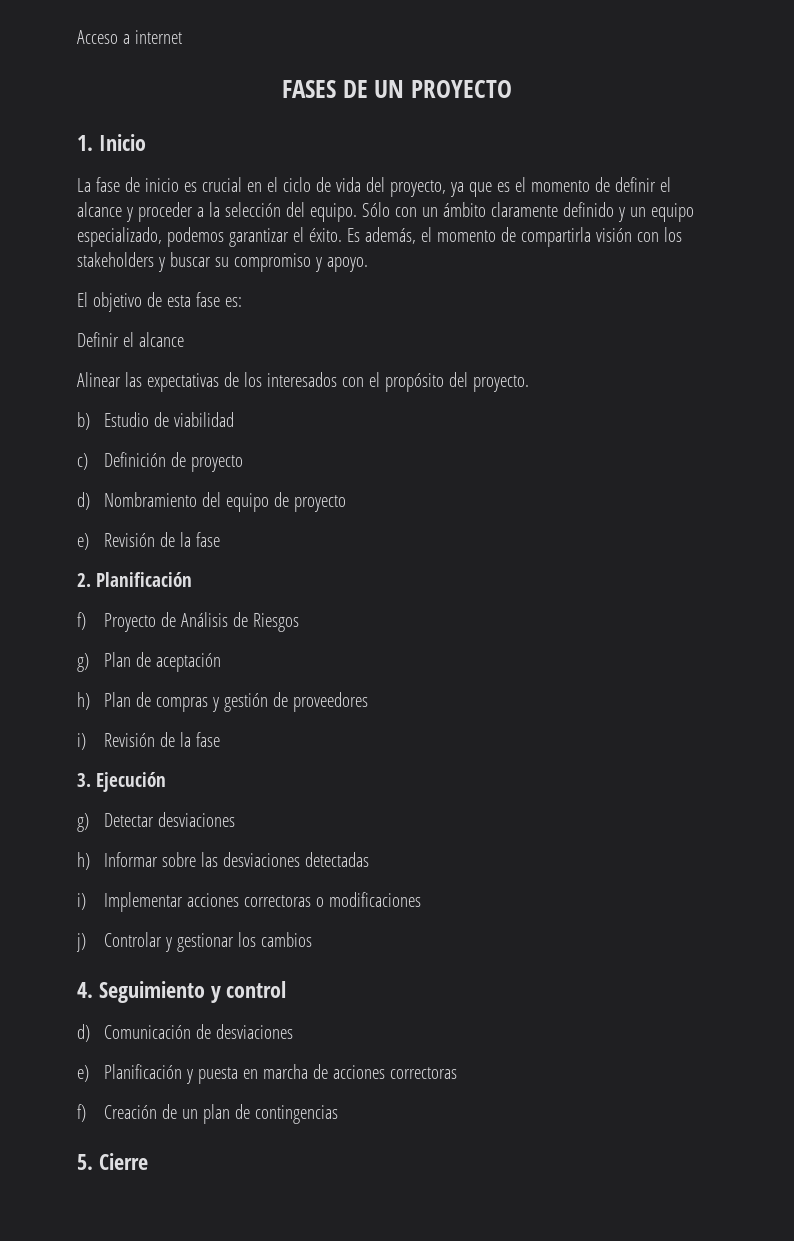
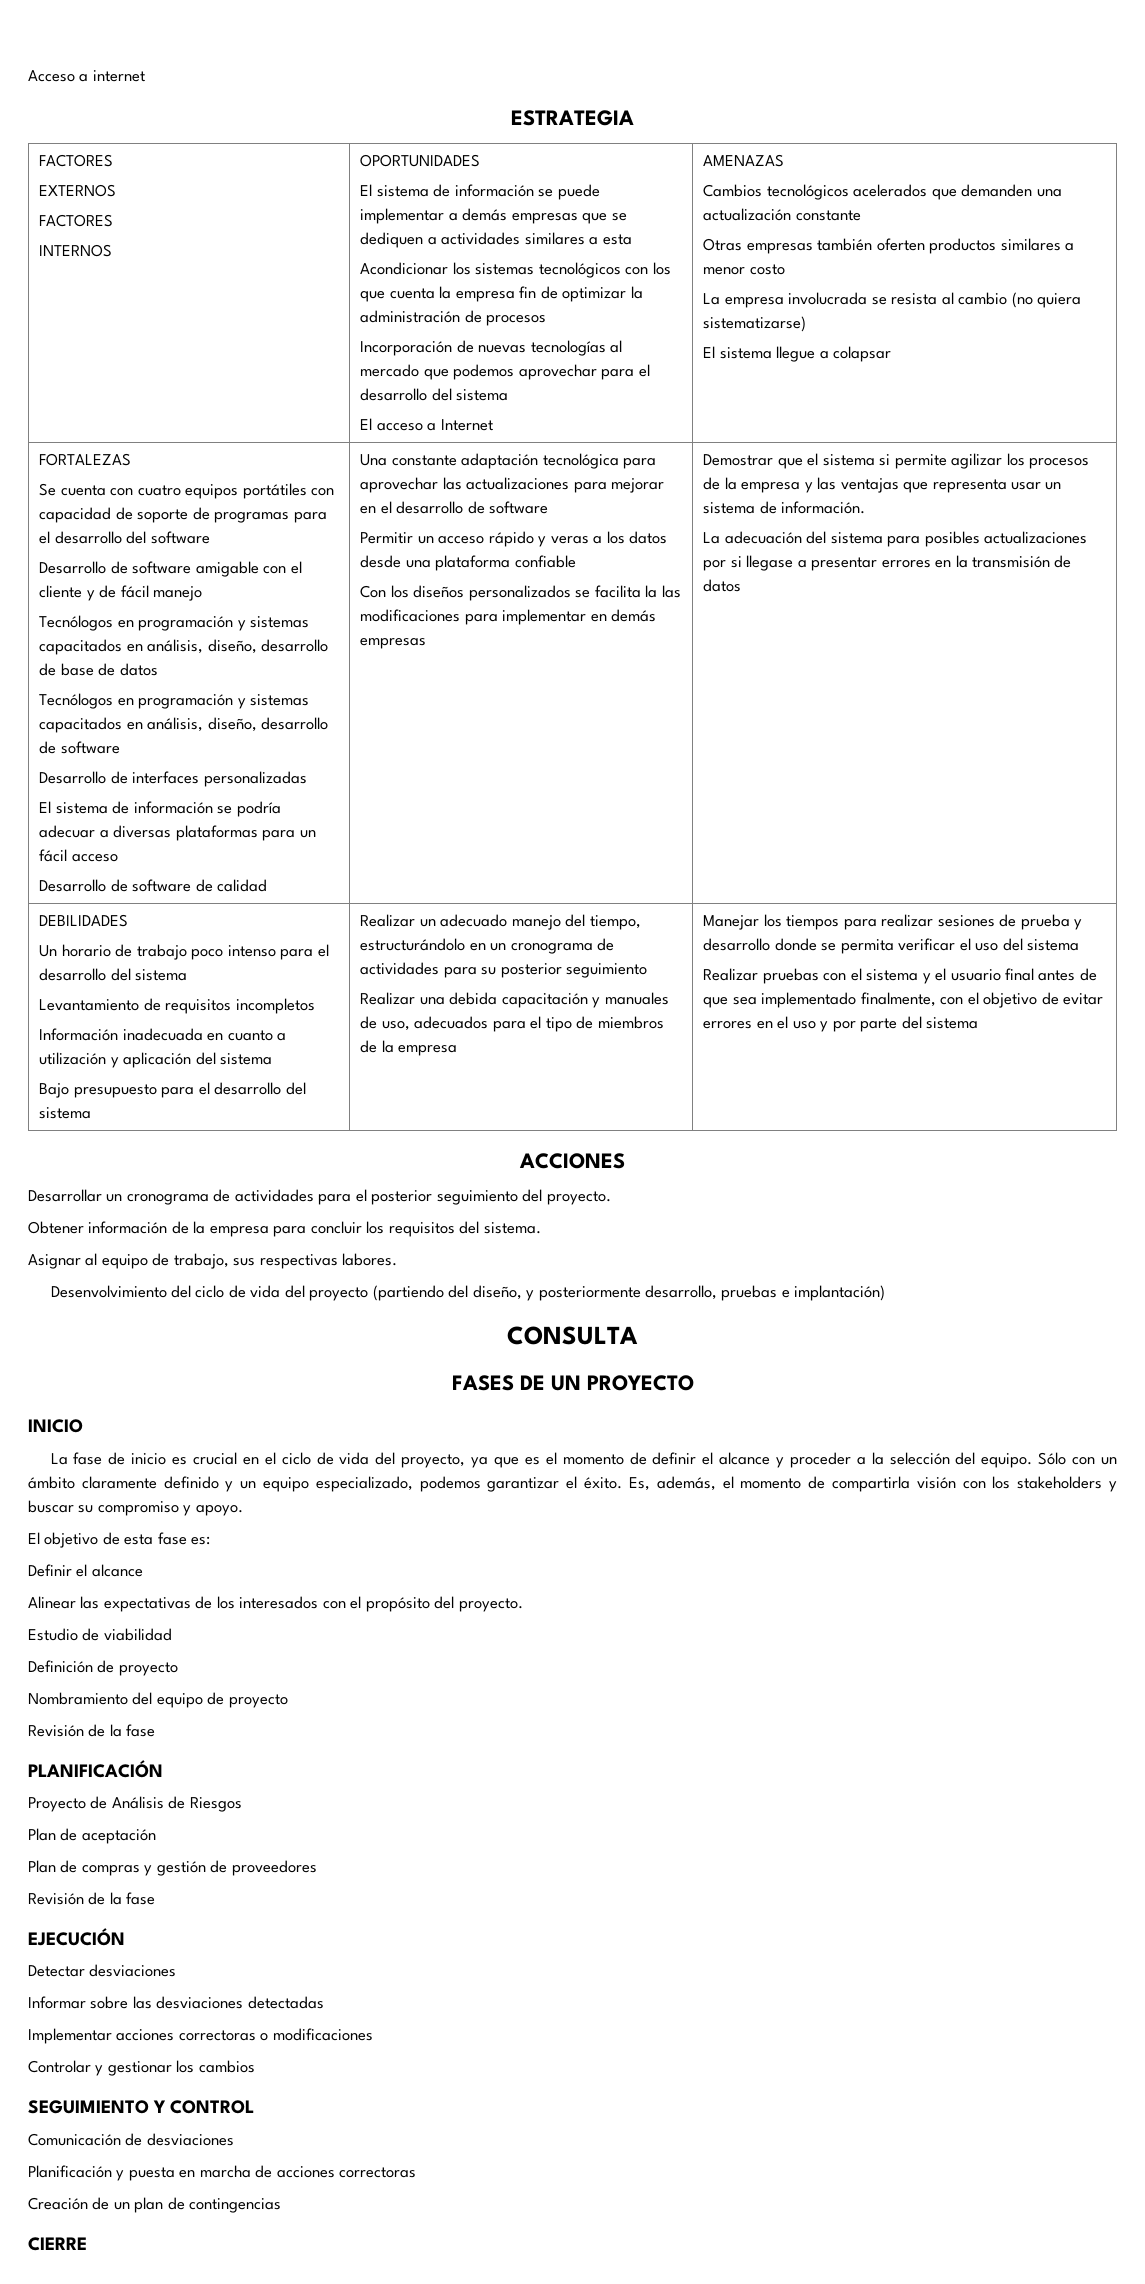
+ ESTRATEGIA
+ FACTORES
+ EXTERNOS
+ FACTORES
+ INTERNOS | OPORTUNIDADES
+ El sistema de información se puede implementar a demás empresas que se dediquen a actividades similares a esta
+ Acondicionar los sistemas tecnológicos con los que cuenta la empresa fin de optimizar la administración de procesos
+ Incorporación de nuevas tecnologías al mercado que podemos aprovechar para el desarrollo del sistema
+ El acceso a Internet | AMENAZAS
+ Cambios tecnológicos acelerados que demanden una actualización constante
+ Otras empresas también oferten productos similares a menor costo
+ La empresa involucrada se resista al cambio (no quiera sistematizarse)
+ El sistema llegue a colapsar
+ FORTALEZAS
+ Se cuenta con cuatro equipos portátiles con capacidad de soporte de programas para el desarrollo del software
+ Desarrollo de software amigable con el cliente y de fácil manejo
+ Tecnólogos en programación y sistemas capacitados en análisis, diseño, desarrollo de base de datos
+ Tecnólogos en programación y sistemas capacitados en análisis, diseño, desarrollo de software
+ Desarrollo de interfaces personalizadas
+ El sistema de información se podría adecuar a diversas plataformas para un fácil acceso
+ Desarrollo de software de calidad | Una constante adaptación tecnológica para aprovechar las actualizaciones para mejorar en el desarrollo de software
+ Permitir un acceso rápido y veras a los datos desde una plataforma confiable
+ Con los diseños personalizados se facilita la las modificaciones para implementar en demás empresas | Demostrar que el sistema si permite agilizar los procesos de la empresa y las ventajas que representa usar un sistema de información.
+ La adecuación del sistema para posibles actualizaciones por si llegase a presentar errores en la transmisión de datos
+ DEBILIDADES
+ Un horario de trabajo poco intenso para el desarrollo del sistema
+ Levantamiento de requisitos incompletos
+ Información inadecuada en cuanto a utilización y aplicación del sistema
+ Bajo presupuesto para el desarrollo del sistema | Realizar un adecuado manejo del tiempo, estructurándolo en un cronograma de actividades para su posterior seguimiento
+ Realizar una debida capacitación y manuales de uso, adecuados para el tipo de miembros de la empresa | Manejar los tiempos para realizar sesiones de prueba y desarrollo donde se permita verificar el uso del sistema
+ Realizar pruebas con el sistema y el usuario final antes de que sea implementado finalmente, con el objetivo de evitar errores en el uso y por parte del sistema
+ ACCIONES
+ Desarrollar un cronograma de actividades para el posterior seguimiento del proyecto.
+ Obtener información de la empresa para concluir los requisitos del sistema.
+ Asignar al equipo de trabajo, sus respectivas labores.
+ Desenvolvimiento del ciclo de vida del proyecto (partiendo del diseño, y posteriormente desarrollo, pruebas e implantación)
+ CONSULTA
- 1. Inicio
+ INICIO
- Es además, el momento de compartirla visión con los stakeholders y buscar su compromiso y apoyo.
+ Es, además, el momento de compartirla visión con los stakeholders y buscar su compromiso y apoyo.
- b) Estudio de viabilidad
+ Estudio de viabilidad
- c) Definición de proyecto
+ Definición de proyecto
- d) Nombramiento del equipo de proyecto
- e) Revisión de la fase
- 2. Planificación
- f) Proyecto de Análisis de Riesgos
+ Nombramiento del equipo de proyecto
+ Revisión de la fase
+ PLANIFICACIÓN
+ Proyecto de Análisis de Riesgos
- g) Plan de aceptación
+ Plan de aceptación
- h) Plan de compras y gestión de proveedores
- i) Revisión de la fase
- 3. Ejecución
- g) Detectar desviaciones
+ Plan de compras y gestión de proveedores
+ Revisión de la fase
+ EJECUCIÓN
+ Detectar desviaciones
- h) Informar sobre las desviaciones detectadas
+ Informar sobre las desviaciones detectadas
- i) Implementar acciones correctoras o modificaciones
+ Implementar acciones correctoras o modificaciones
- j) Controlar y gestionar los cambios
+ Controlar y gestionar los cambios
- 4. Seguimiento y control
- d) Comunicación de desviaciones
+ SEGUIMIENTO Y CONTROL
+ Comunicación de desviaciones
- e) Planificación y puesta en marcha de acciones correctoras
+ Planificación y puesta en marcha de acciones correctoras
- f) Creación de un plan de contingencias
+ Creación de un plan de contingencias
- 5. Cierre
+ CIERRE

